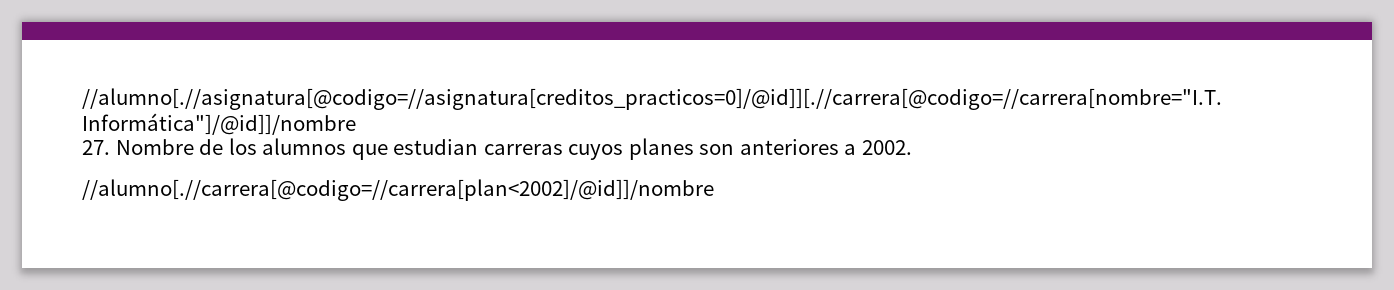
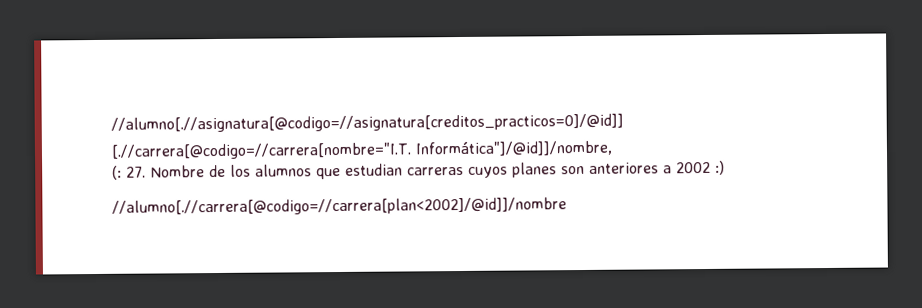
- //alumno[.//asignatura[@codigo=//asignatura[creditos_practicos=0]/@id]][.//carrera[@codigo=//carrera[nombre="I.T. Informática"]/@id]]/nombre
- 27. Nombre de los alumnos que estudian carreras cuyos planes son anteriores a 2002.
+ //alumno[.//asignatura[@codigo=//asignatura[creditos_practicos=0]/@id]]
+ [.//carrera[@codigo=//carrera[nombre="I.T. Informática"]/@id]]/nombre,
+ (: 27. Nombre de los alumnos que estudian carreras cuyos planes son anteriores a 2002 :)

